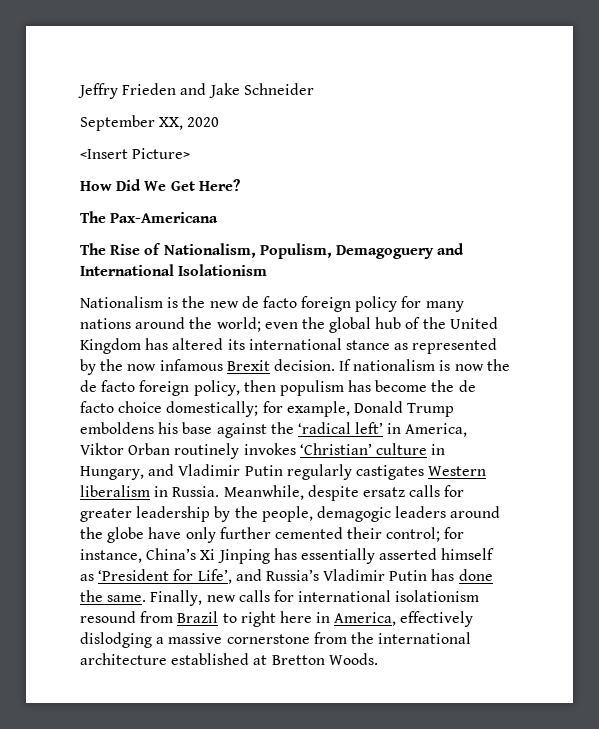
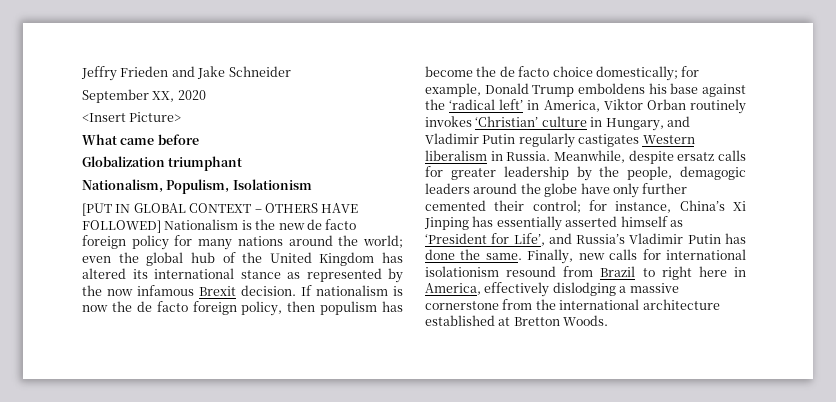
- How Did We Get Here?
- The Pax-Americana
- The Rise of Nationalism, Populism, Demagoguery and International Isolationism
- Nationalism is the new de facto foreign policy for many nations around the world; even the global hub of the United Kingdom has altered its international stance as represented by the now infamous Brexit decision.
+ What came before
+ Globalization triumphant
+ Nationalism, Populism, Isolationism
+ [PUT IN GLOBAL CONTEXT – OTHERS HAVE FOLLOWED] Nationalism is the new de facto foreign policy for many nations around the world; even the global hub of the United Kingdom has altered its international stance as represented by the now infamous Brexit decision.

